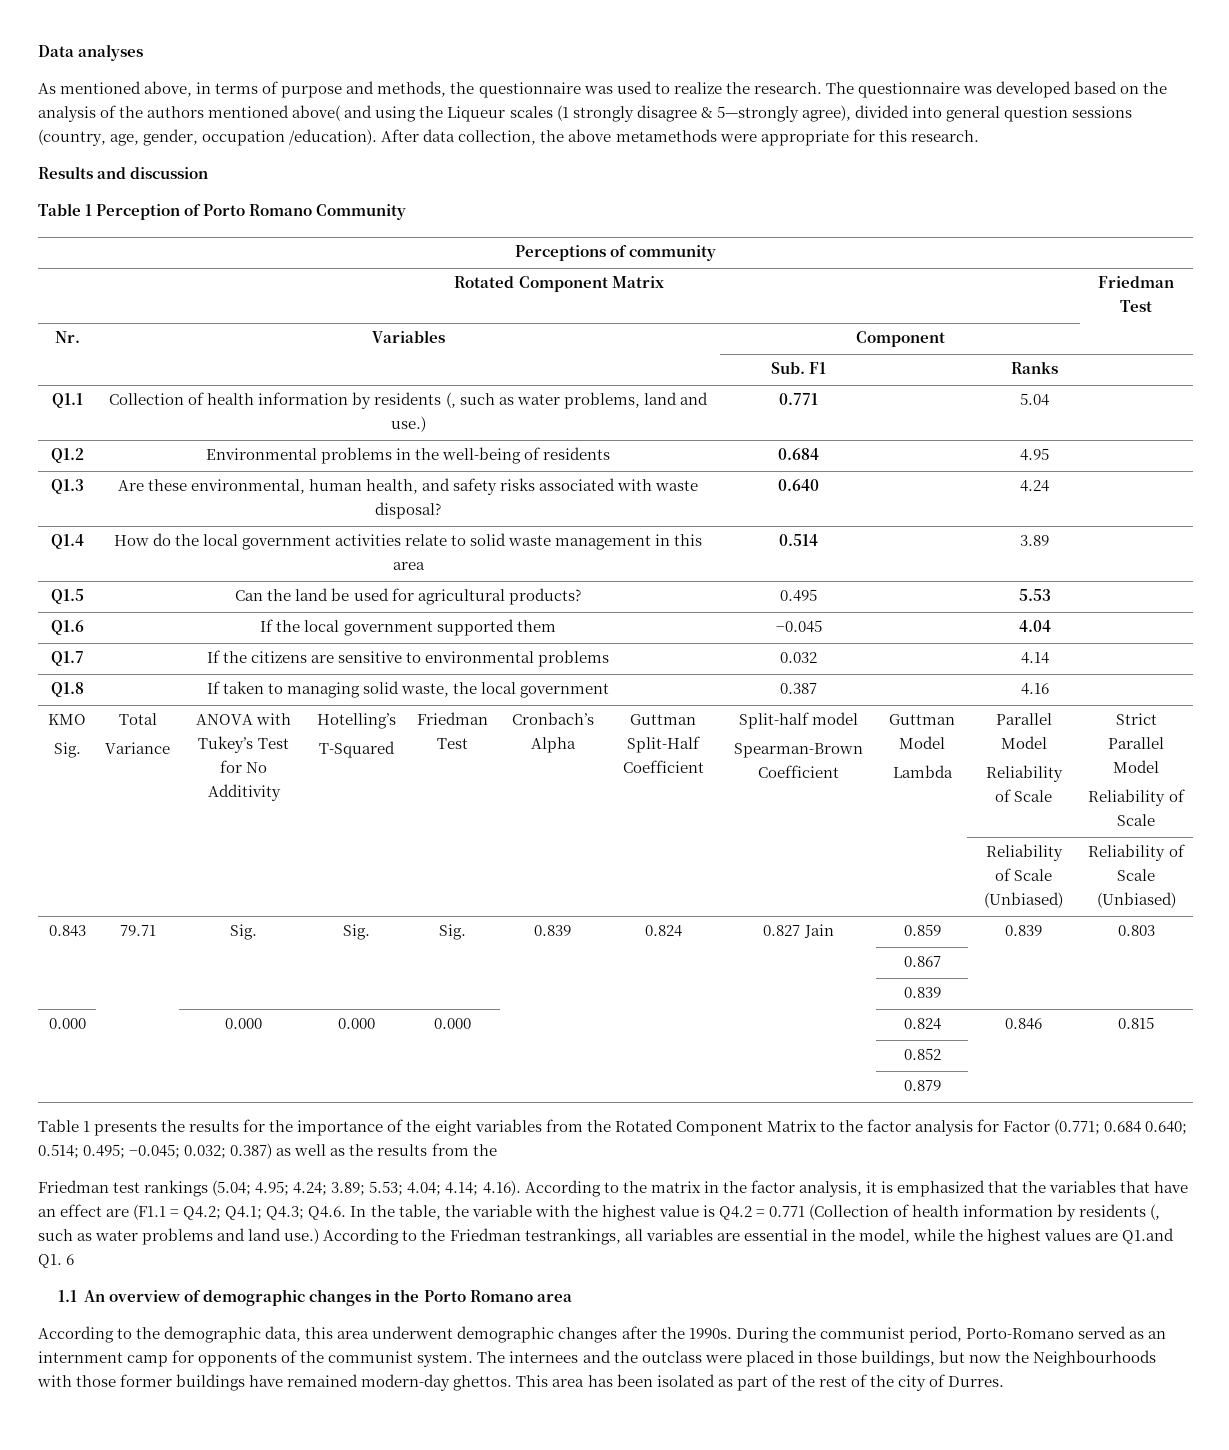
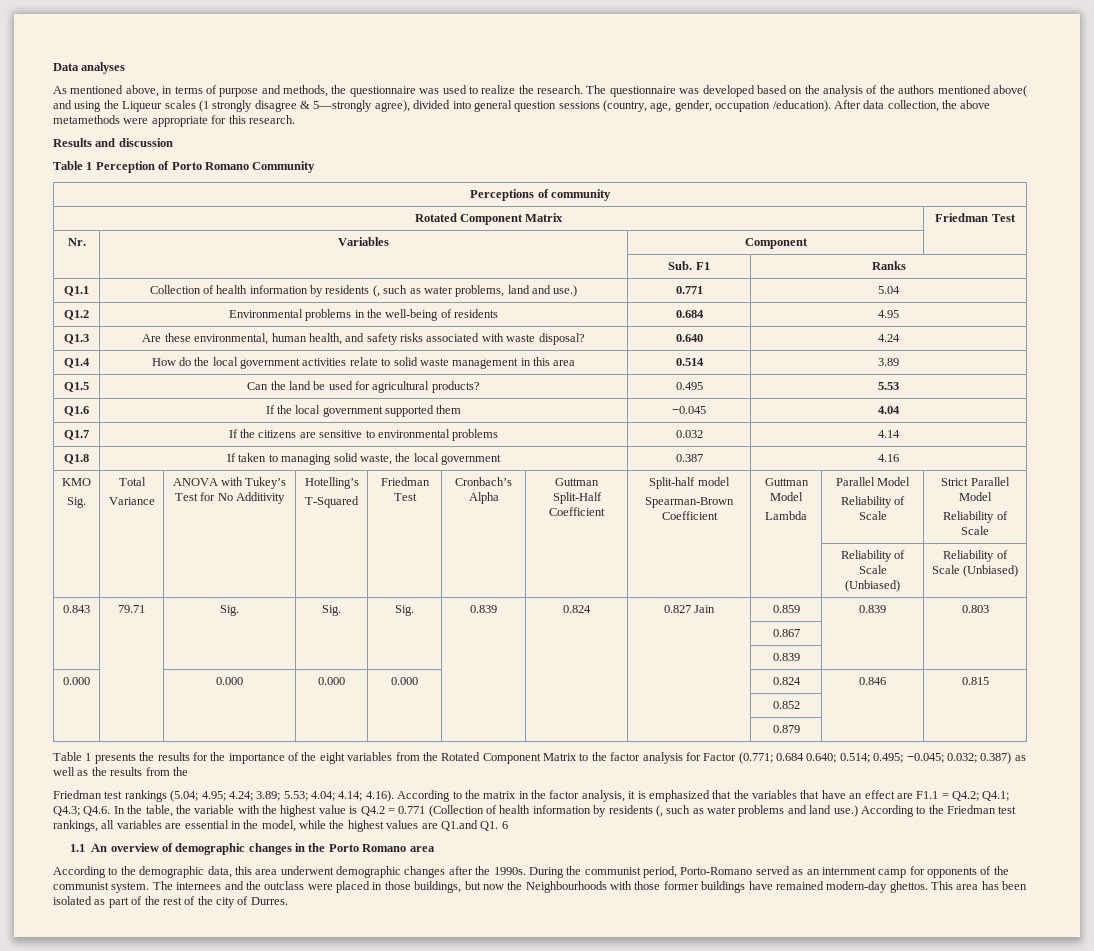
- 4.16). According to the matrix in the factor analysis, it is emphasized that the variables that have an effect are (F1.1 = Q4.2;
+ 4.16). According to the matrix in the factor analysis, it is emphasized that the variables that have an effect are F1.1 = Q4.2;
- According to the Friedman testrankings, all variables are essential in the model, while the highest values are Q1.and Q1. 6
+ According to the Friedman test rankings, all variables are essential in the model, while the highest values are Q1.and Q1. 6

